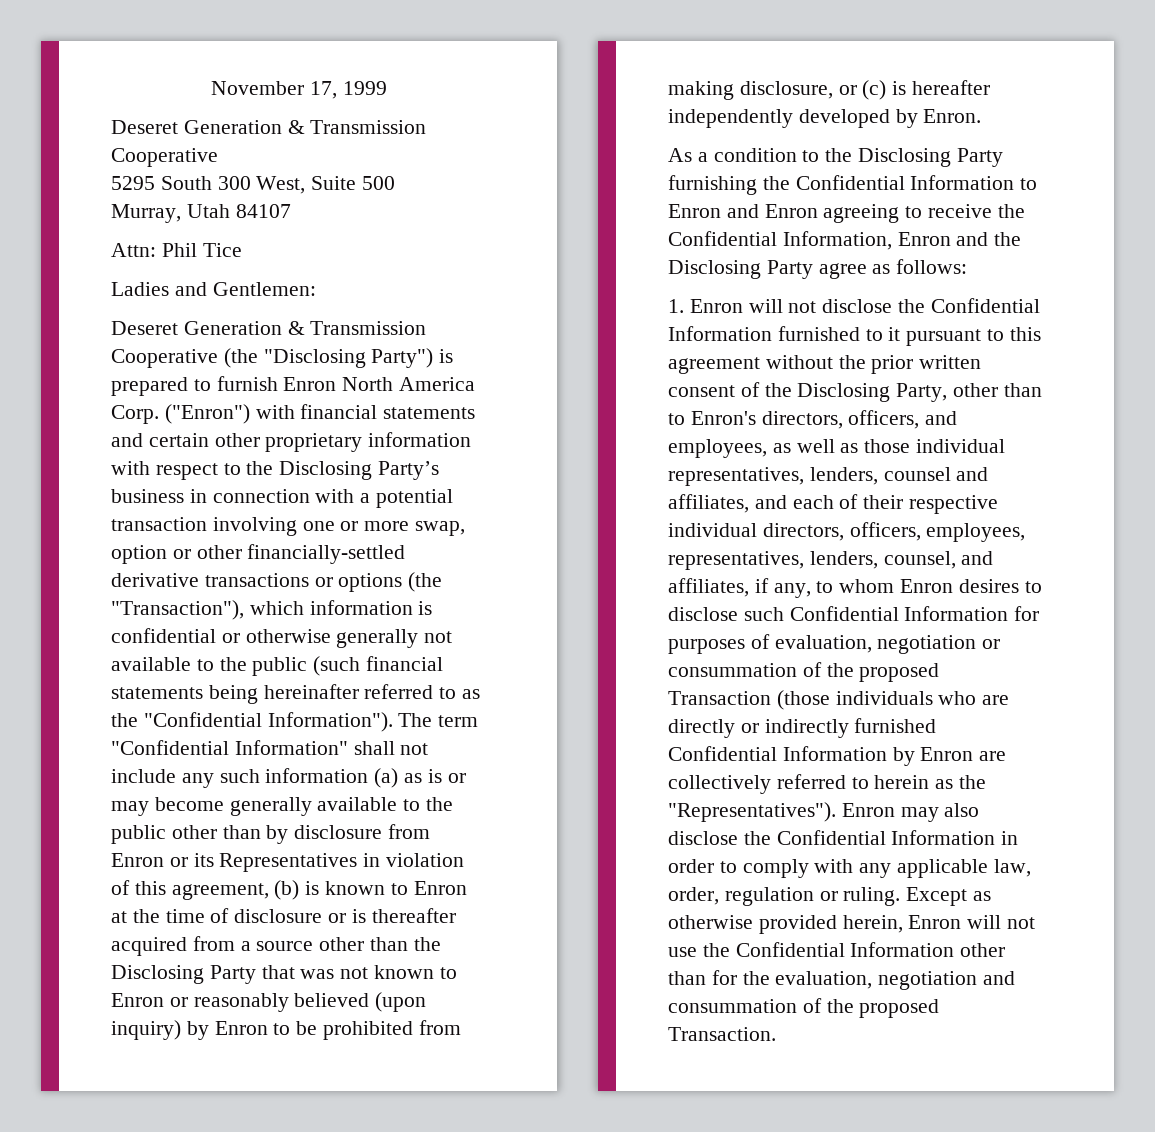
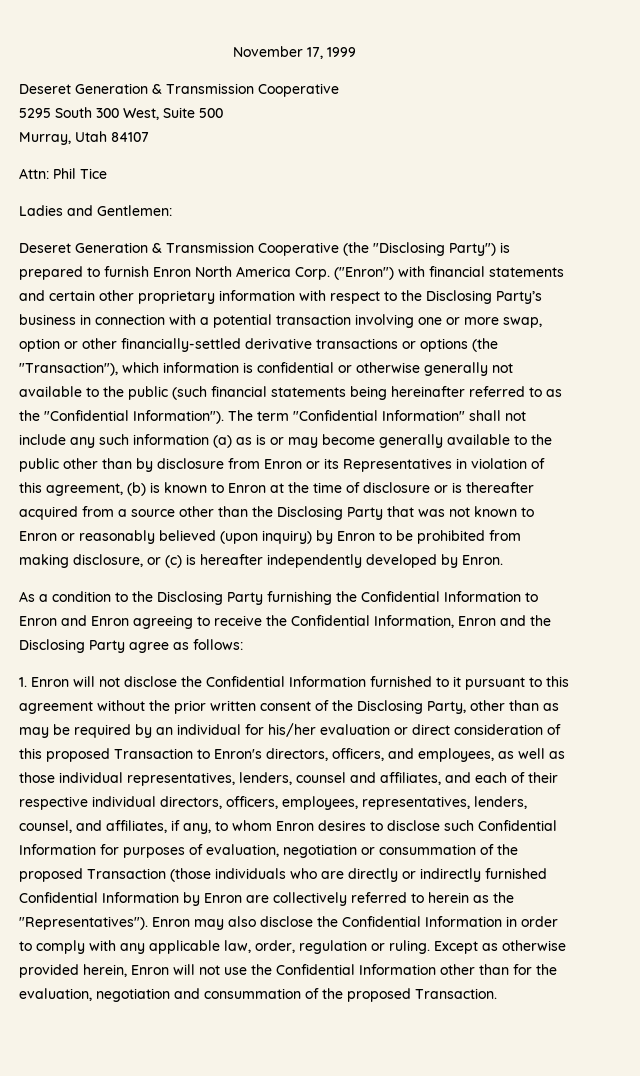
- 1. Enron will not disclose the Confidential Information furnished to it pursuant to this agreement without the prior written consent of the Disclosing Party, other than to Enron's directors, officers, and employees, as well as those individual representatives, lenders, counsel and affiliates, and each of their respective individual directors, officers, employees, representatives, lenders, counsel, and affiliates, if any, to whom Enron desires to disclose such Confidential Information for purposes of evaluation, negotiation or consummation of the proposed Transaction (those individuals who are directly or indirectly furnished Confidential Information by Enron are collectively referred to herein as the "Representatives").
+ 1. Enron will not disclose the Confidential Information furnished to it pursuant to this agreement without the prior written consent of the Disclosing Party, other than as may be required by an individual for his/her evaluation or direct consideration of this proposed Transaction to Enron's directors, officers, and employees, as well as those individual representatives, lenders, counsel and affiliates, and each of their respective individual directors, officers, employees, representatives, lenders, counsel, and affiliates, if any, to whom Enron desires to disclose such Confidential Information for purposes of evaluation, negotiation or consummation of the proposed Transaction (those individuals who are directly or indirectly furnished Confidential Information by Enron are collectively referred to herein as the "Representatives").

